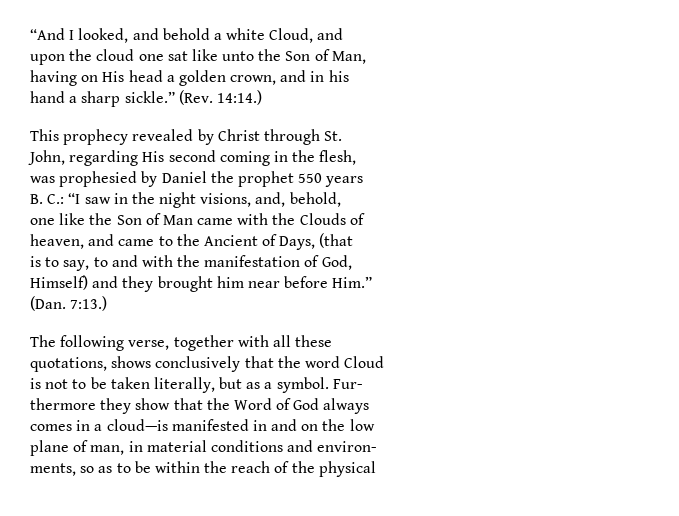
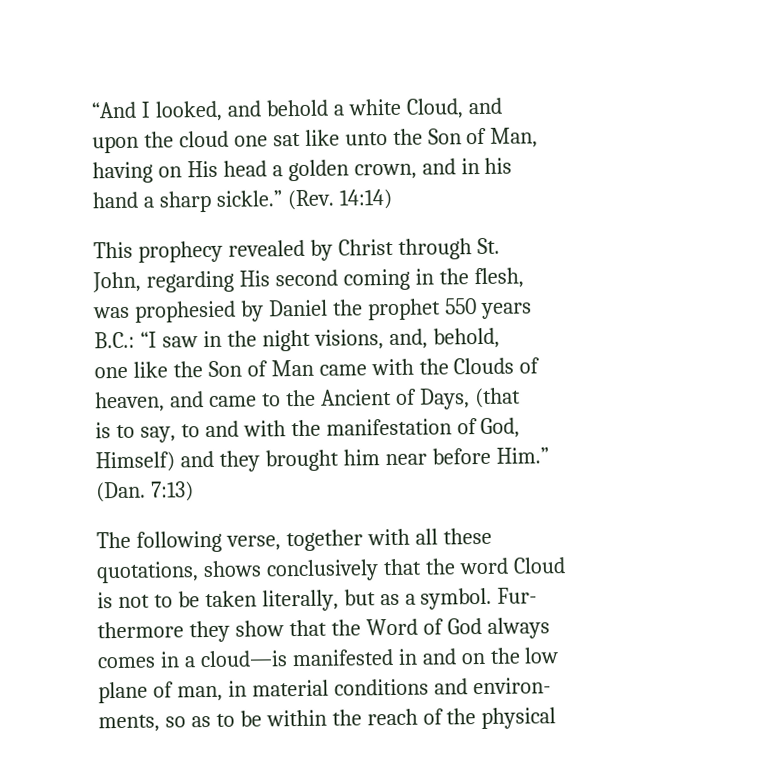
- (Rev. 14:14.)
+ (Rev. 14:14)
- B. C.: “I saw in the night visions, and, behold,
+ B.C.: “I saw in the night visions, and, behold,
- (Dan. 7:13.)
+ (Dan. 7:13)

